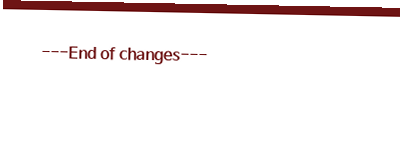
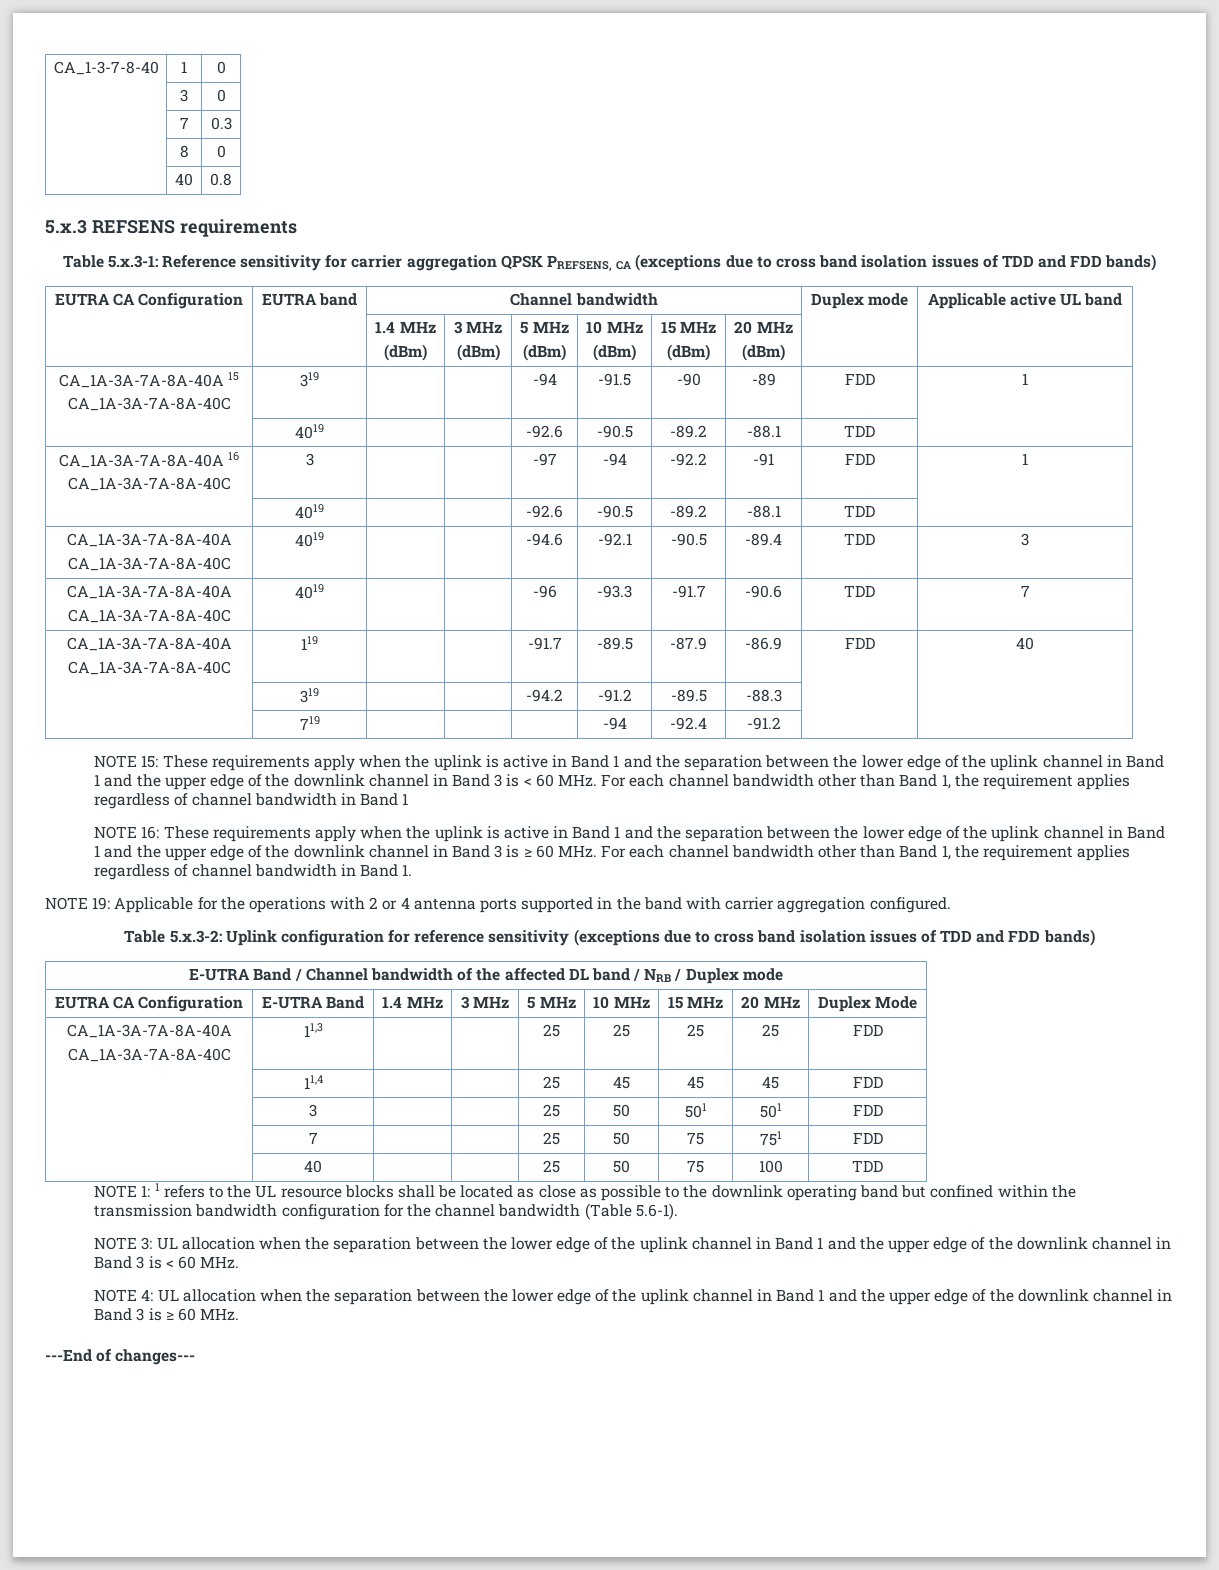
+ CA_1-3-7-8-40 | 1 | 0
+ | 3 | 0
+ | 7 | 0.3
+ | 8 | 0
+ | 40 | 0.8
+ 5.x.3 REFSENS requirements
+ Table 5.x.3-1: Reference sensitivity for carrier aggregation QPSK PREFSENS, CA (exceptions due to cross band isolation issues of TDD and FDD bands)
+ EUTRA CA Configuration | EUTRA band | Channel bandwidth | Duplex mode | Applicable active UL band
+ | | 1.4 MHz
+ (dBm) | 3 MHz
+ (dBm) | 5 MHz
+ (dBm) | 10 MHz
+ (dBm) | 15 MHz
+ (dBm) | 20 MHz
+ (dBm) | |
+ CA_1A-3A-7A-8A-40A 15
+ CA_1A-3A-7A-8A-40C | 319 | | | -94 | -91.5 | -90 | -89 | FDD | 1
+ | 4019 | | | -92.6 | -90.5 | -89.2 | -88.1 | TDD |
+ CA_1A-3A-7A-8A-40A 16
+ CA_1A-3A-7A-8A-40C | 3 | | | -97 | -94 | -92.2 | -91 | FDD | 1
+ | 4019 | | | -92.6 | -90.5 | -89.2 | -88.1 | TDD |
+ CA_1A-3A-7A-8A-40A
+ CA_1A-3A-7A-8A-40C | 4019 | | | -94.6 | -92.1 | -90.5 | -89.4 | TDD | 3
+ CA_1A-3A-7A-8A-40A
+ CA_1A-3A-7A-8A-40C | 4019 | | | -96 | -93.3 | -91.7 | -90.6 | TDD | 7
+ CA_1A-3A-7A-8A-40A
+ CA_1A-3A-7A-8A-40C | 119 | | | -91.7 | -89.5 | -87.9 | -86.9 | FDD | 40
+ | 319 | | | -94.2 | -91.2 | -89.5 | -88.3 | |
+ | 719 | | | | -94 | -92.4 | -91.2 | |
+ NOTE 15: These requirements apply when the uplink is active in Band 1 and the separation between the lower edge of the uplink channel in Band 1 and the upper edge of the downlink channel in Band 3 is < 60 MHz. For each channel bandwidth other than Band 1, the requirement applies regardless of channel bandwidth in Band 1
+ NOTE 16: These requirements apply when the uplink is active in Band 1 and the separation between the lower edge of the uplink channel in Band 1 and the upper edge of the downlink channel in Band 3 is ≥ 60 MHz. For each channel bandwidth other than Band 1, the requirement applies regardless of channel bandwidth in Band 1.
+ NOTE 19: Applicable for the operations with 2 or 4 antenna ports supported in the band with carrier aggregation configured.
+ Table 5.x.3-2: Uplink configuration for reference sensitivity (exceptions due to cross band isolation issues of TDD and FDD bands)
+ E-UTRA Band / Channel bandwidth of the affected DL band / NRB / Duplex mode
+ EUTRA CA Configuration | E-UTRA Band | 1.4 MHz | 3 MHz | 5 MHz | 10 MHz | 15 MHz | 20 MHz | Duplex Mode
+ CA_1A-3A-7A-8A-40A
+ CA_1A-3A-7A-8A-40C | 11,3 | | | 25 | 25 | 25 | 25 | FDD
+ | 11,4 | | | 25 | 45 | 45 | 45 | FDD
+ | 3 | | | 25 | 50 | 501 | 501 | FDD
+ | 7 | | | 25 | 50 | 75 | 751 | FDD
+ | 40 | | | 25 | 50 | 75 | 100 | TDD
+ NOTE 1: 1 refers to the UL resource blocks shall be located as close as possible to the downlink operating band but confined within the transmission bandwidth configuration for the channel bandwidth (Table 5.6-1).
+ NOTE 3: UL allocation when the separation between the lower edge of the uplink channel in Band 1 and the upper edge of the downlink channel in Band 3 is < 60 MHz.
+ NOTE 4: UL allocation when the separation between the lower edge of the uplink channel in Band 1 and the upper edge of the downlink channel in Band 3 is ≥ 60 MHz.

